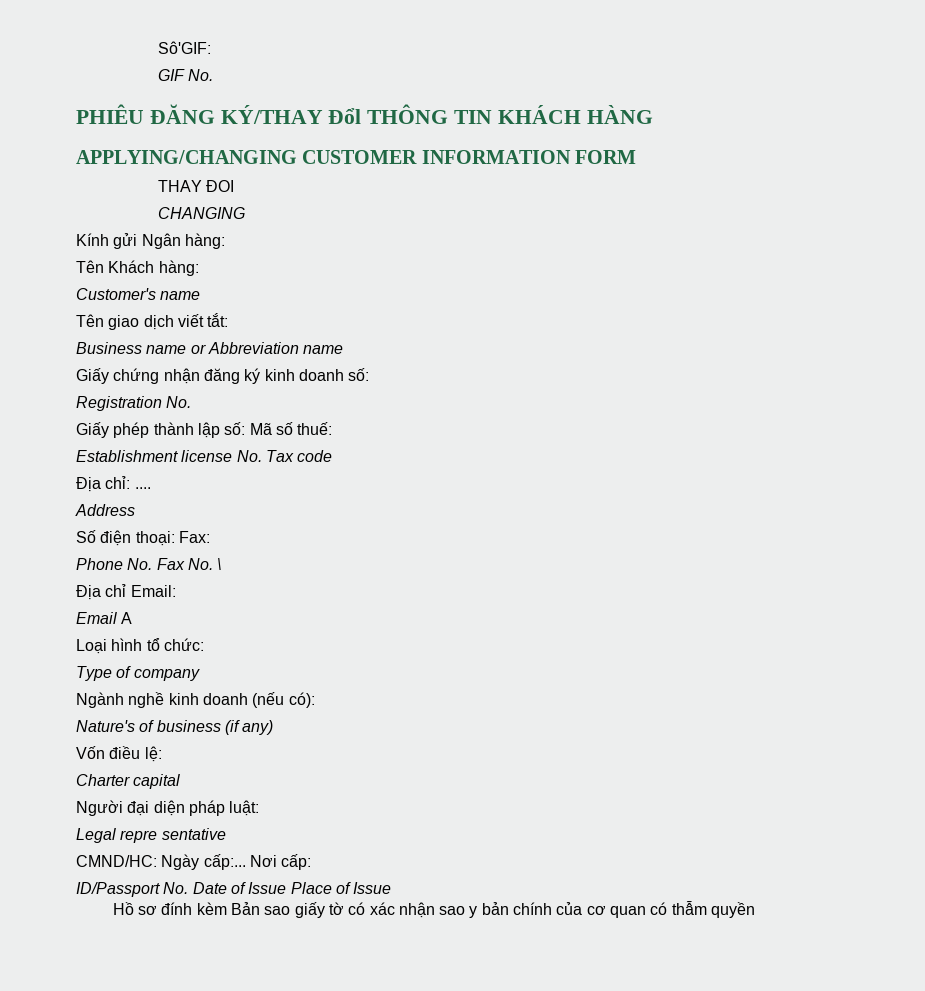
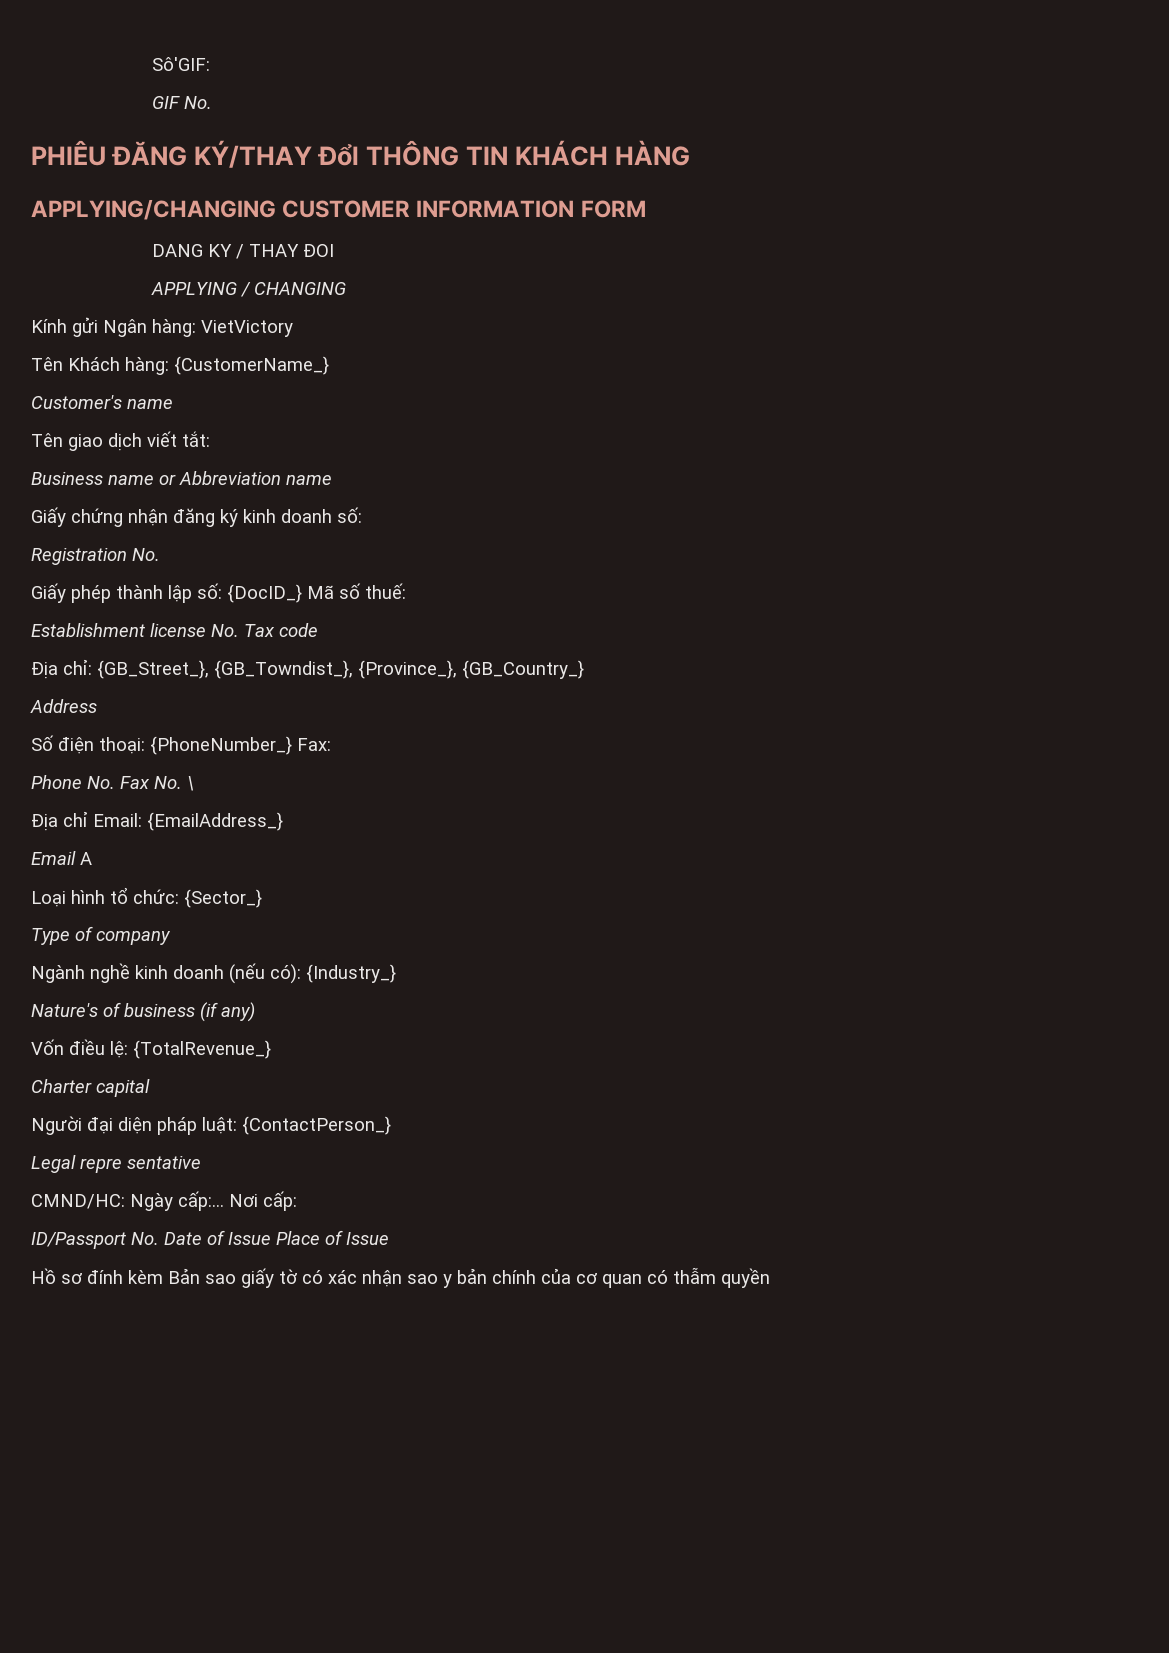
- THAY ĐOI
+ DANG KY / THAY ĐOI
- CHANGING
+ APPLYING / CHANGING
- Kính gửi Ngân hàng:
+ Kính gửi Ngân hàng: VietVictory
- Tên Khách hàng:
+ Tên Khách hàng: {CustomerName_}
- Giấy phép thành lập số: Mã số thuế:
+ Giấy phép thành lập số: {DocID_} Mã số thuế:
- Địa chỉ: ....
+ Địa chỉ: {GB_Street_}, {GB_Towndist_}, {Province_}, {GB_Country_}
- Số điện thoại: Fax:
+ Số điện thoại: {PhoneNumber_} Fax:
- Địa chỉ Email:
+ Địa chỉ Email: {EmailAddress_}
- Loại hình tổ chức:
+ Loại hình tổ chức: {Sector_}
- Ngành nghề kinh doanh (nếu có):
+ Ngành nghề kinh doanh (nếu có): {Industry_}
- Vốn điều lệ:
+ Vốn điều lệ: {TotalRevenue_}
- Người đại diện pháp luật:
+ Người đại diện pháp luật: {ContactPerson_}

